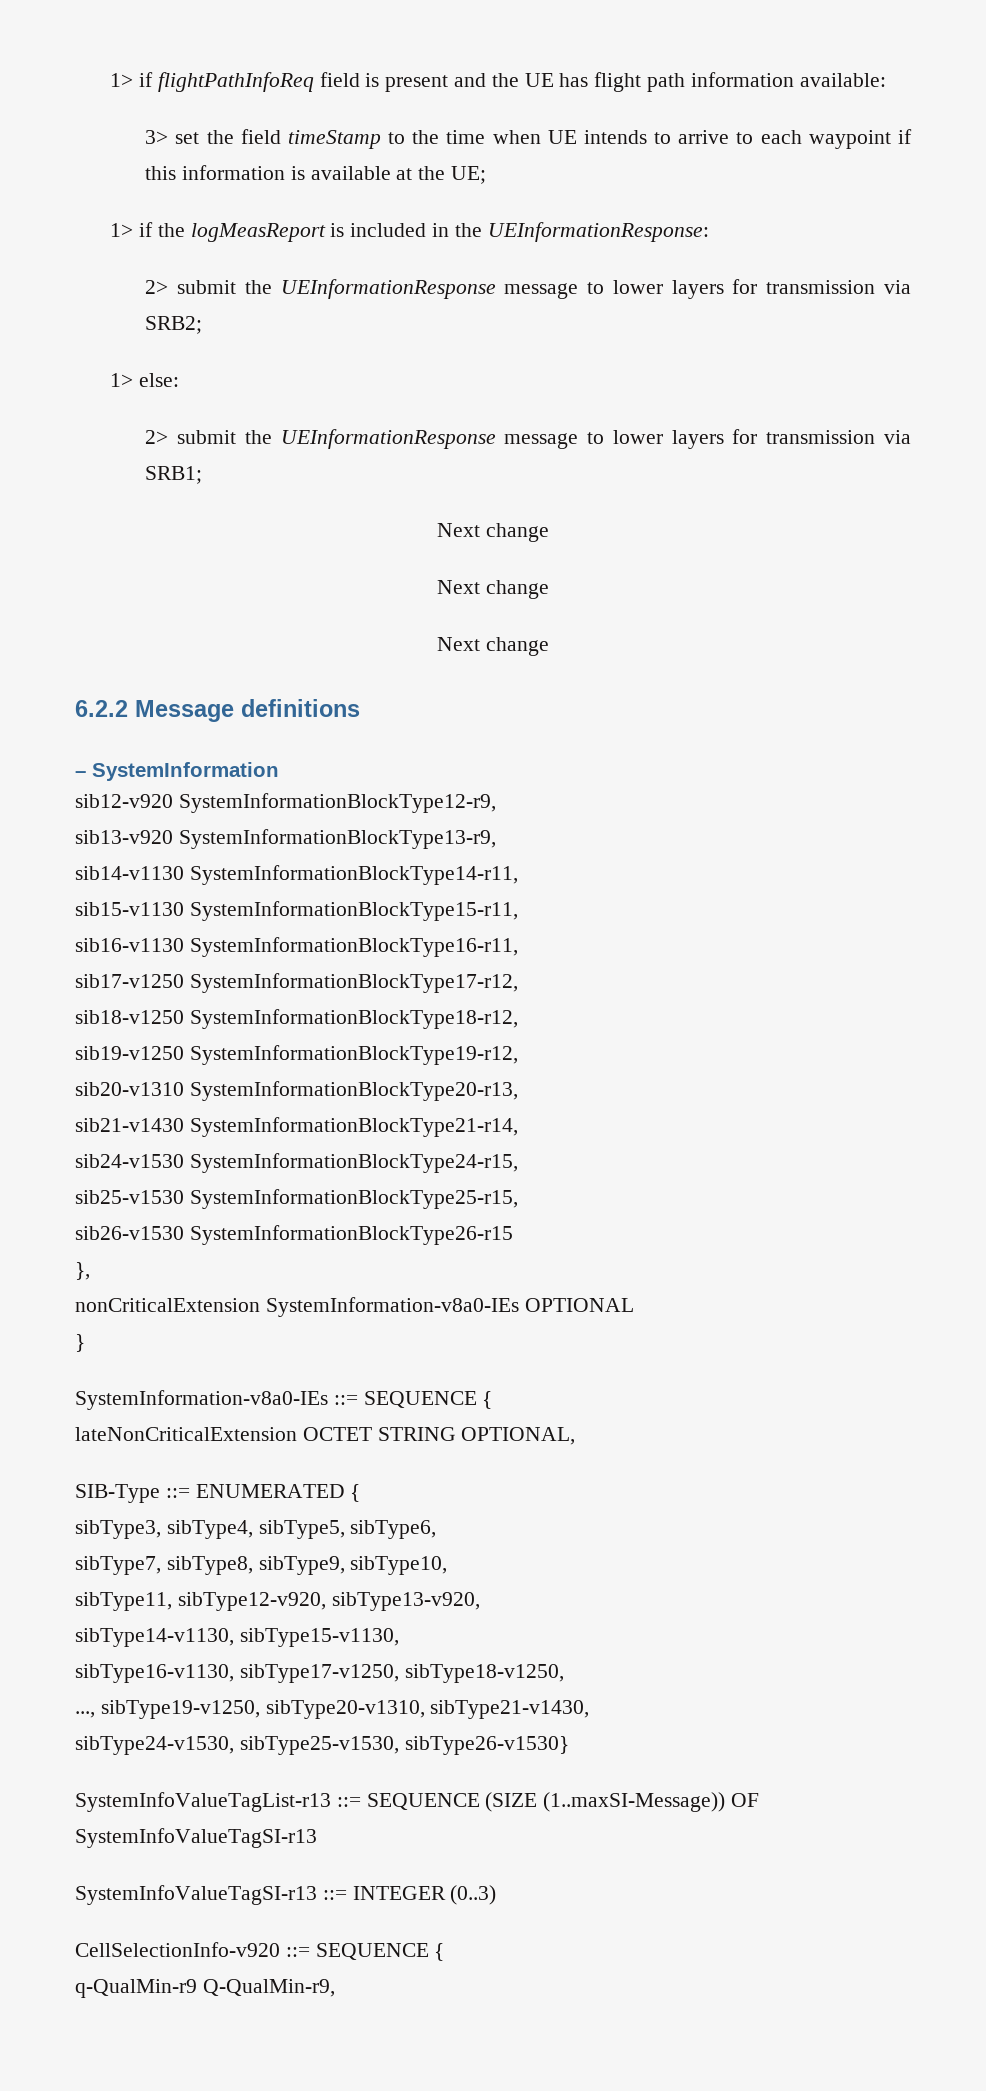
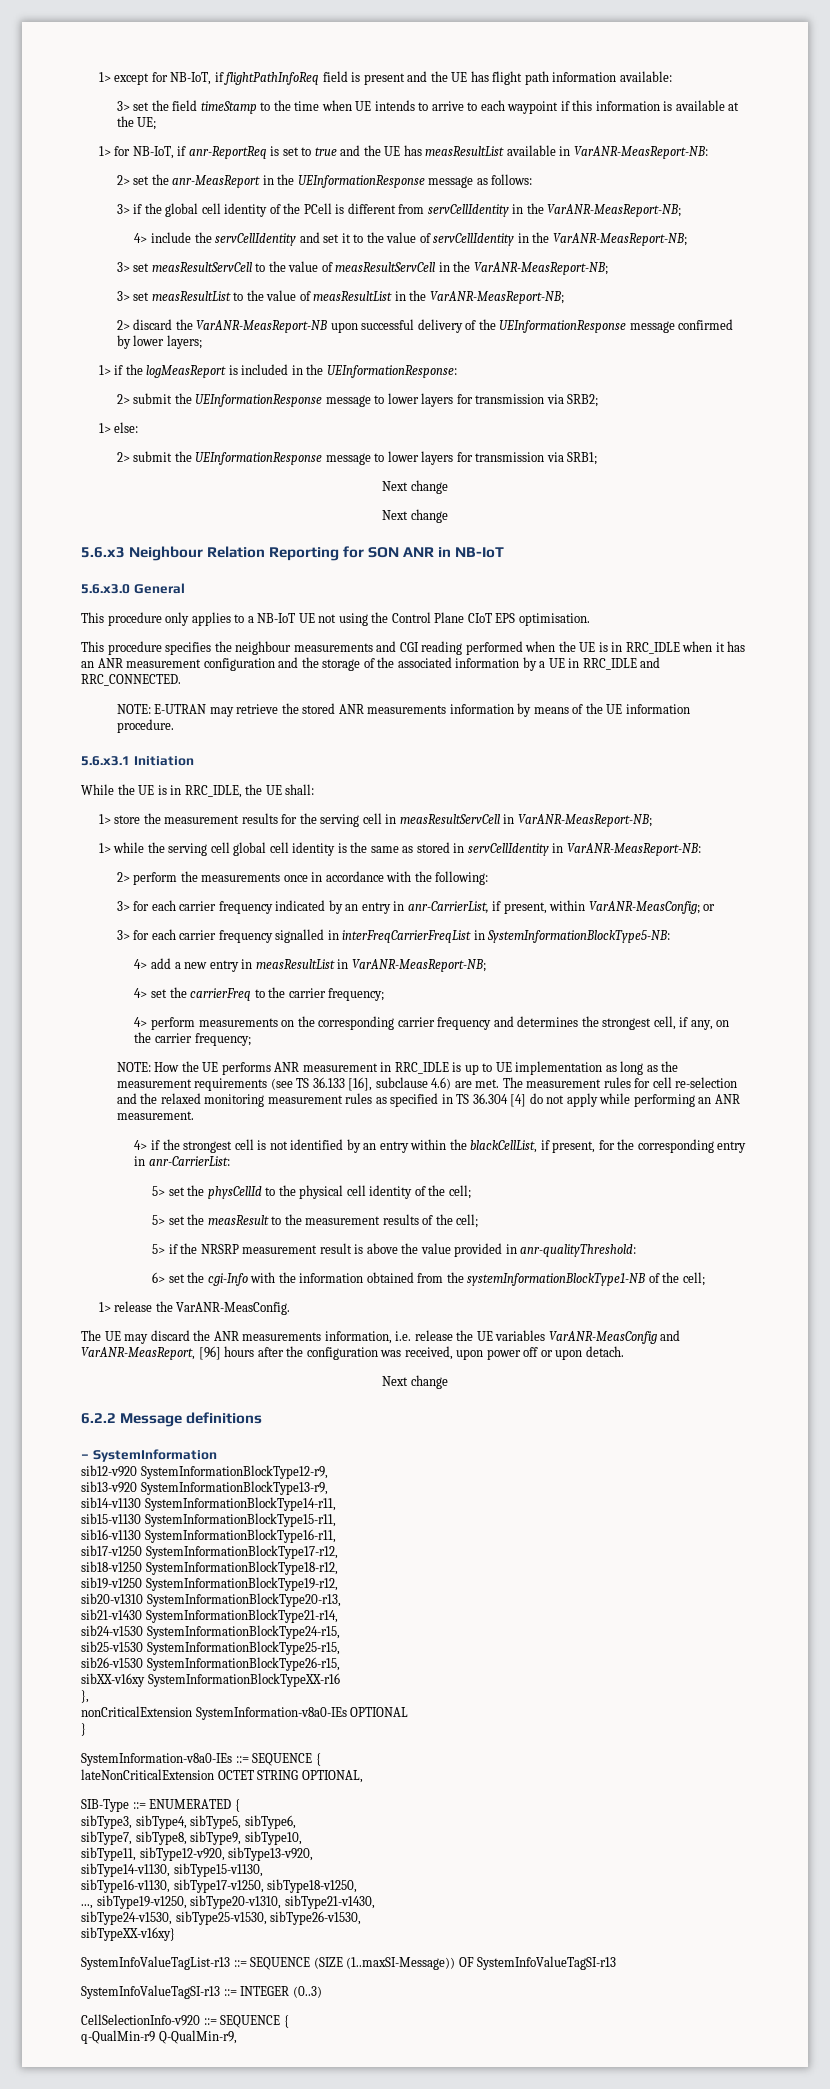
- 1> if flightPathInfoReq field is present and the UE has flight path information available:
+ 1> except for NB-IoT, if flightPathInfoReq field is present and the UE has flight path information available:
+ 1> for NB-IoT, if anr-ReportReq is set to true and the UE has measResultList available in VarANR-MeasReport-NB:
+ 2> set the anr-MeasReport in the UEInformationResponse message as follows:
+ 3> if the global cell identity of the PCell is different from servCellIdentity in the VarANR-MeasReport-NB;
+ 4> include the servCellIdentity and set it to the value of servCellIdentity in the VarANR-MeasReport-NB;
+ 3> set measResultServCell to the value of measResultServCell in the VarANR-MeasReport-NB;
+ 3> set measResultList to the value of measResultList in the VarANR-MeasReport-NB;
+ 2> discard the VarANR-MeasReport-NB upon successful delivery of the UEInformationResponse message confirmed by lower layers;
+ 5.6.x3 Neighbour Relation Reporting for SON ANR in NB-IoT
+ 5.6.x3.0 General
+ This procedure only applies to a NB-IoT UE not using the Control Plane CIoT EPS optimisation.
+ This procedure specifies the neighbour measurements and CGI reading performed when the UE is in RRC_IDLE when it has an ANR measurement configuration and the storage of the associated information by a UE in RRC_IDLE and RRC_CONNECTED.
+ NOTE: E-UTRAN may retrieve the stored ANR measurements information by means of the UE information procedure.
+ 5.6.x3.1 Initiation
+ While the UE is in RRC_IDLE, the UE shall:
+ 1> store the measurement results for the serving cell in measResultServCell in VarANR-MeasReport-NB;
+ 1> while the serving cell global cell identity is the same as stored in servCellIdentity in VarANR-MeasReport-NB:
+ 2> perform the measurements once in accordance with the following:
+ 3> for each carrier frequency indicated by an entry in anr-CarrierList, if present, within VarANR-MeasConfig; or
+ 3> for each carrier frequency signalled in interFreqCarrierFreqList in SystemInformationBlockType5-NB:
+ 4> add a new entry in measResultList in VarANR-MeasReport-NB;
+ 4> set the carrierFreq to the carrier frequency;
+ 4> perform measurements on the corresponding carrier frequency and determines the strongest cell, if any, on the carrier frequency;
+ NOTE: How the UE performs ANR measurement in RRC_IDLE is up to UE implementation as long as the measurement requirements (see TS 36.133 [16], subclause 4.6) are met. The measurement rules for cell re-selection and the relaxed monitoring measurement rules as specified in TS 36.304 [4] do not apply while performing an ANR measurement.
+ 4> if the strongest cell is not identified by an entry within the blackCellList, if present, for the corresponding entry in anr-CarrierList:
+ 5> set the physCellId to the physical cell identity of the cell;
+ 5> set the measResult to the measurement results of the cell;
+ 5> if the NRSRP measurement result is above the value provided in anr-qualityThreshold:
+ 6> set the cgi-Info with the information obtained from the systemInformationBlockType1-NB of the cell;
+ 1> release the VarANR-MeasConfig.
+ The UE may discard the ANR measurements information, i.e. release the UE variables VarANR-MeasConfig and VarANR-MeasReport, [96] hours after the configuration was received, upon power off or upon detach.
- sib26-v1530 SystemInformationBlockType26-r15
+ sib26-v1530 SystemInformationBlockType26-r15,
+ sibXX-v16xy SystemInformationBlockTypeXX-r16
- sibType24-v1530, sibType25-v1530, sibType26-v1530}
+ sibType24-v1530, sibType25-v1530, sibType26-v1530,
+ sibTypeXX-v16xy}

